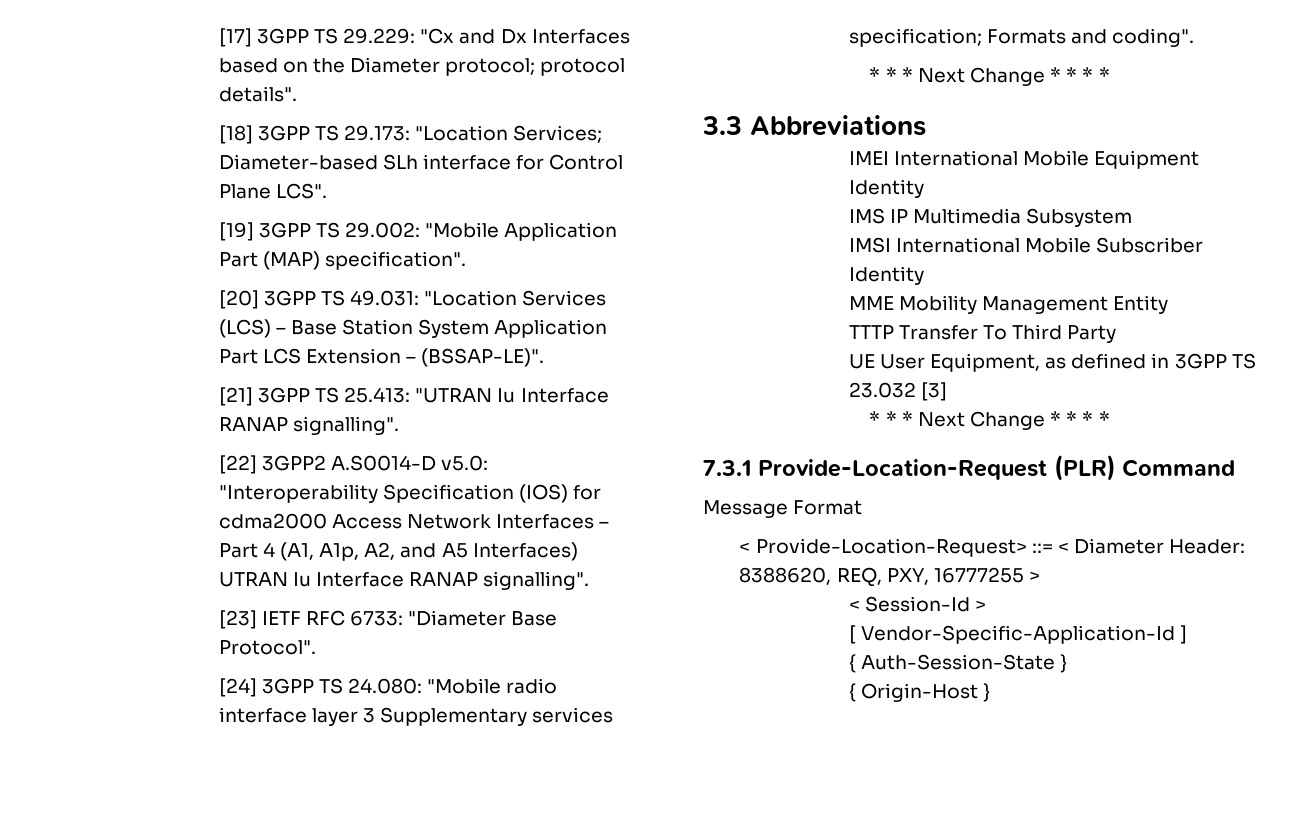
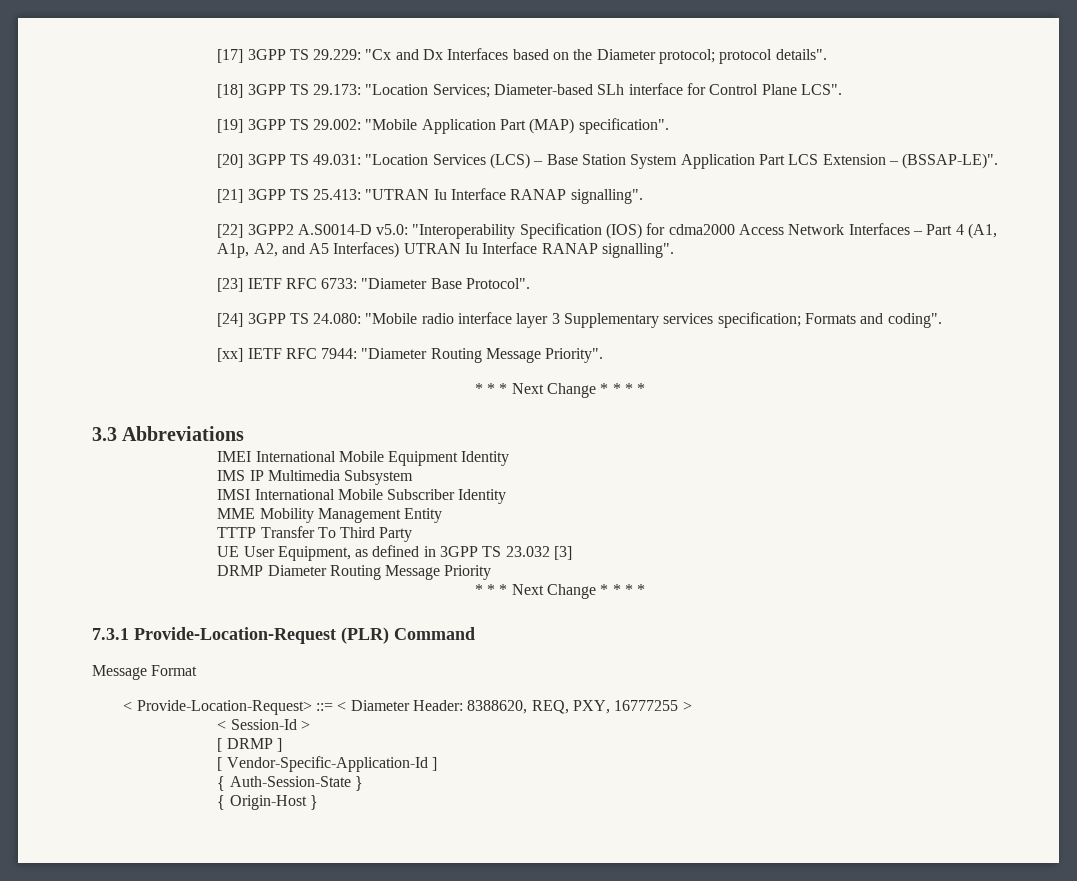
+ [xx] IETF RFC 7944: "Diameter Routing Message Priority".
+ DRMP Diameter Routing Message Priority
+ [ DRMP ]

